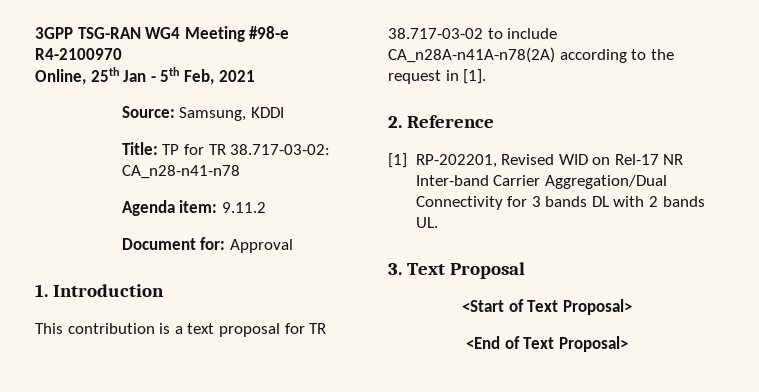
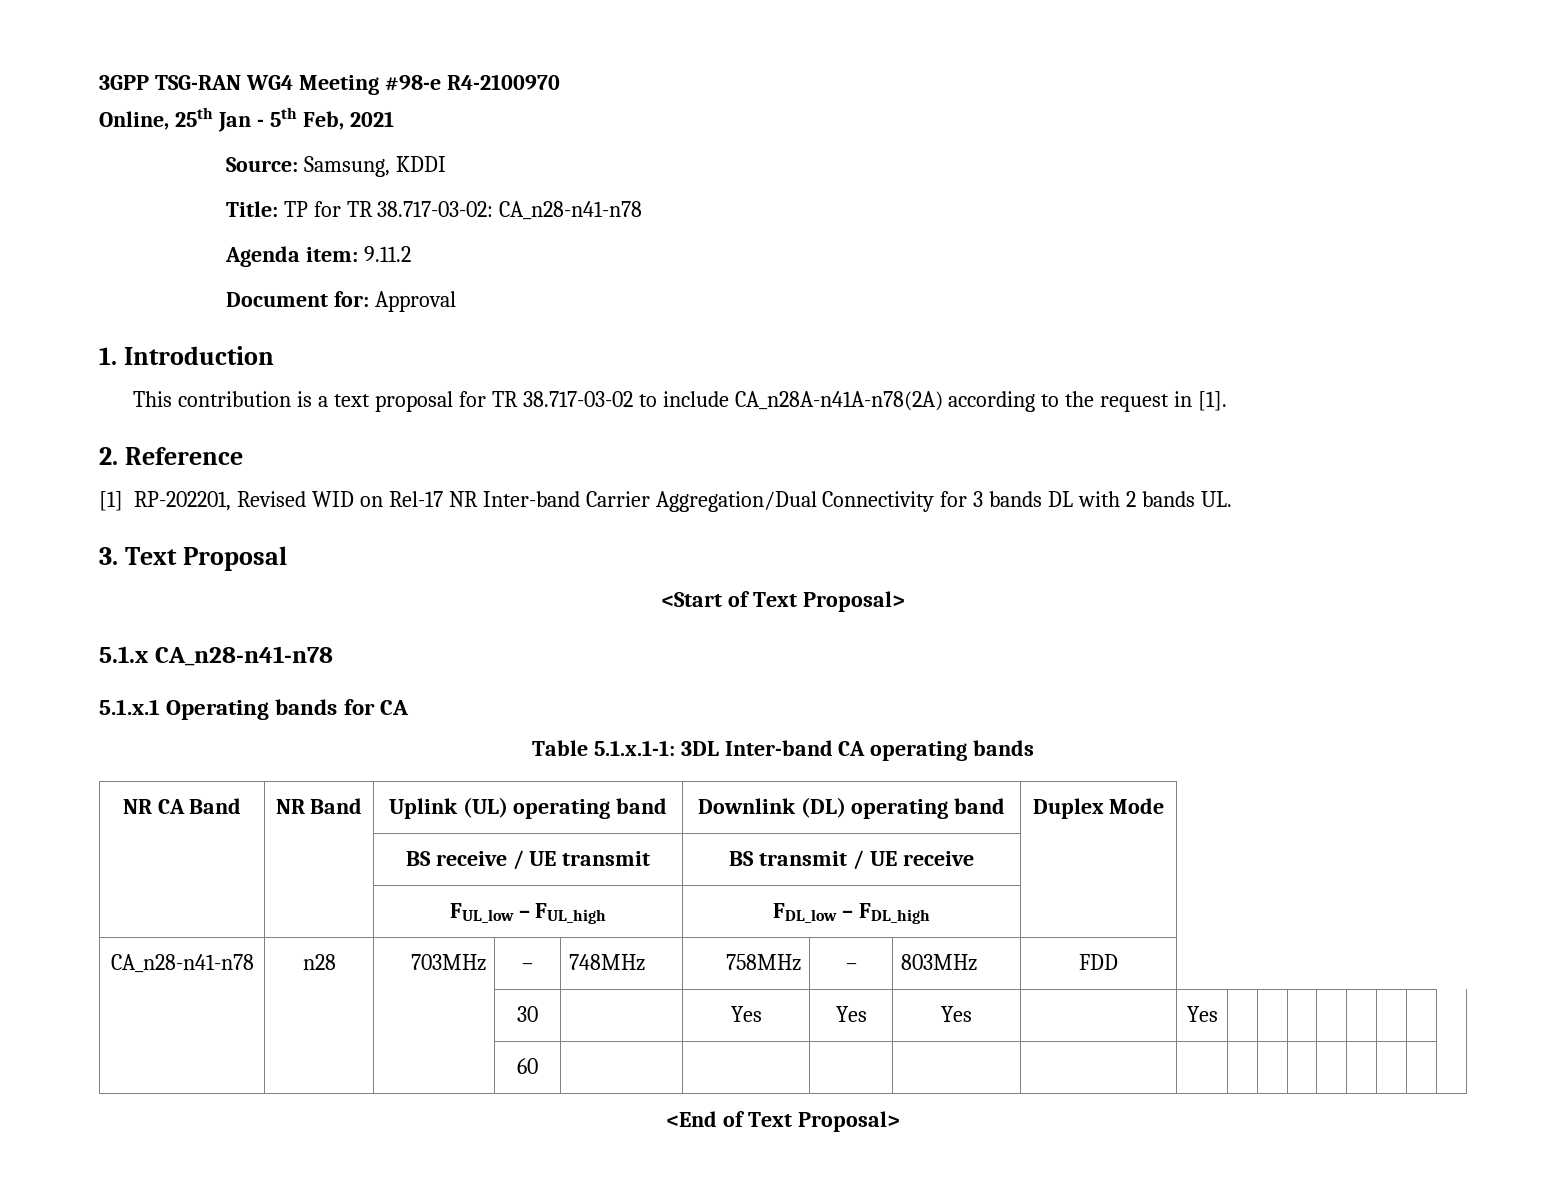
+ 5.1.x CA_n28-n41-n78
+ 5.1.x.1 Operating bands for CA
+ Table 5.1.x.1-1: 3DL Inter-band CA operating bands
+ NR CA Band | NR Band | Uplink (UL) operating band | Downlink (DL) operating band | Duplex Mode
+ | | BS receive / UE transmit | BS transmit / UE receive |
+ | | FUL_low – FUL_high | FDL_low – FDL_high |
+ CA_n28-n41-n78 | n28 | 703MHz | – | 748MHz | 758MHz | – | 803MHz | FDD
+ | | | 30 | | Yes | Yes | Yes | | Yes | | | | | | | |
+ | | | 60 | | | | | | | | | | | | | |

